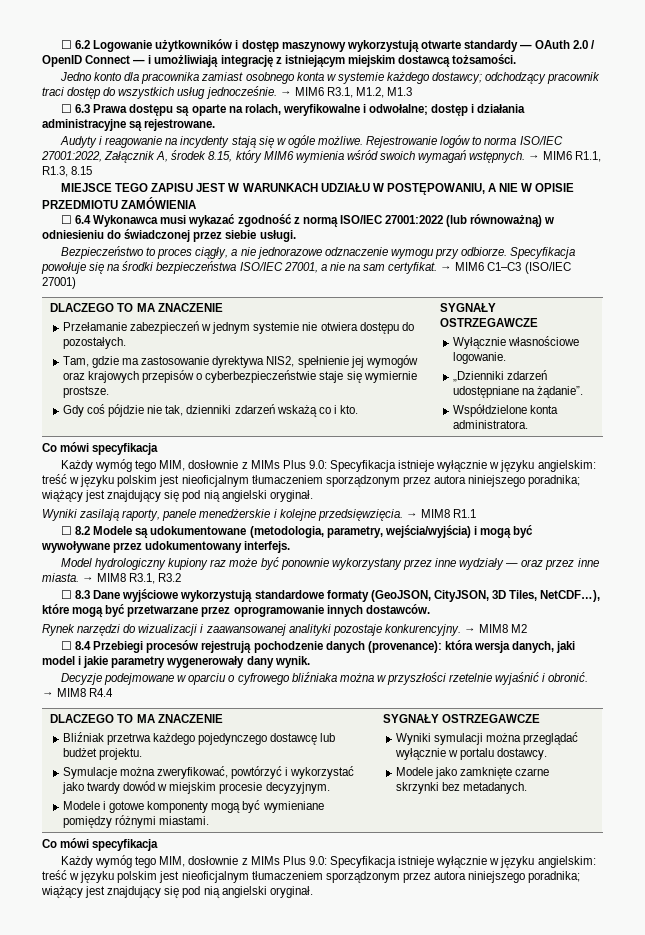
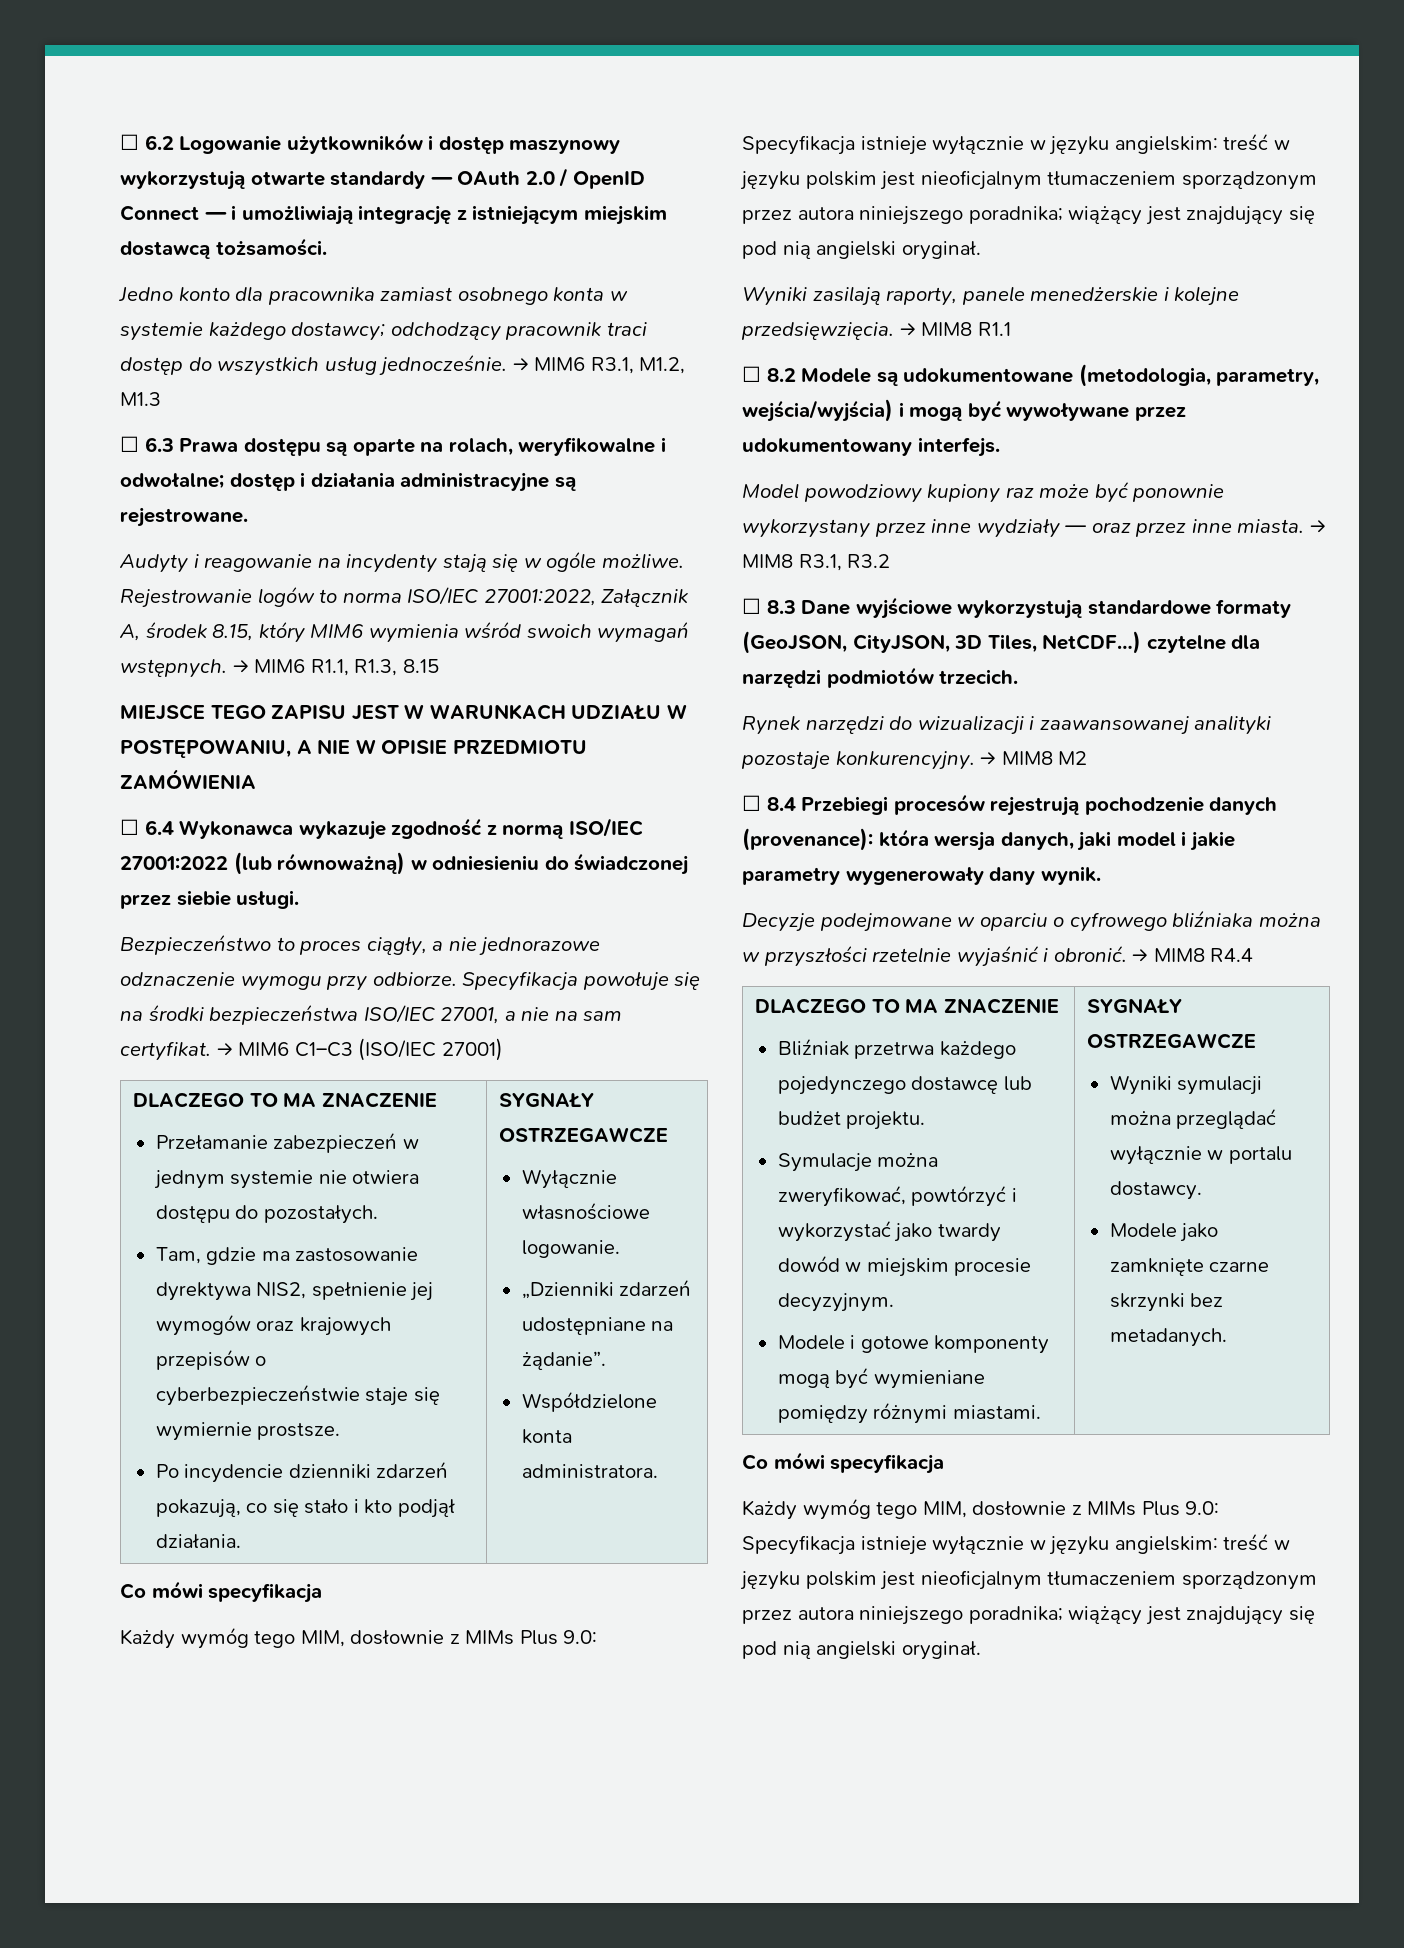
- ☐ 6.4 Wykonawca musi wykazać zgodność z normą ISO/IEC 27001:2022 (lub równoważną) w odniesieniu do świadczonej przez siebie usługi.
+ ☐ 6.4 Wykonawca wykazuje zgodność z normą ISO/IEC 27001:2022 (lub równoważną) w odniesieniu do świadczonej przez siebie usługi.
- Gdy coś pójdzie nie tak, dzienniki zdarzeń wskażą co i kto.
+ Po incydencie dzienniki zdarzeń pokazują, co się stało i kto podjął działania.
- Model hydrologiczny kupiony raz może być ponownie wykorzystany przez inne wydziały — oraz przez inne miasta.
+ Model powodziowy kupiony raz może być ponownie wykorzystany przez inne wydziały — oraz przez inne miasta.
- ☐ 8.3 Dane wyjściowe wykorzystują standardowe formaty (GeoJSON, CityJSON, 3D Tiles, NetCDF…), które mogą być przetwarzane przez oprogramowanie innych dostawców.
+ ☐ 8.3 Dane wyjściowe wykorzystują standardowe formaty (GeoJSON, CityJSON, 3D Tiles, NetCDF…) czytelne dla narzędzi podmiotów trzecich.

